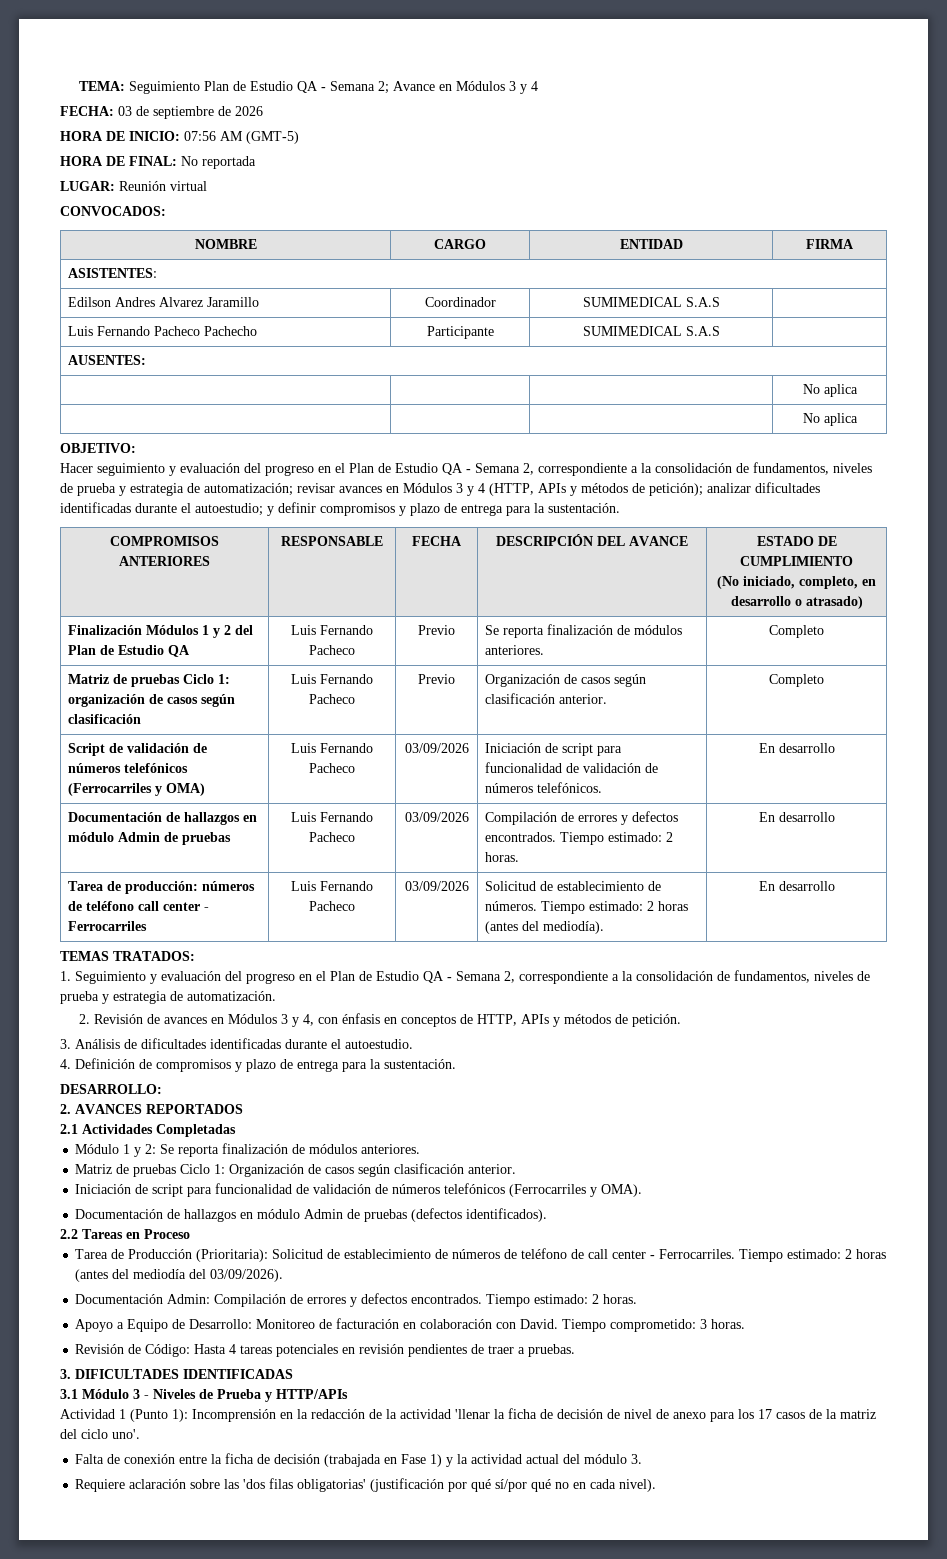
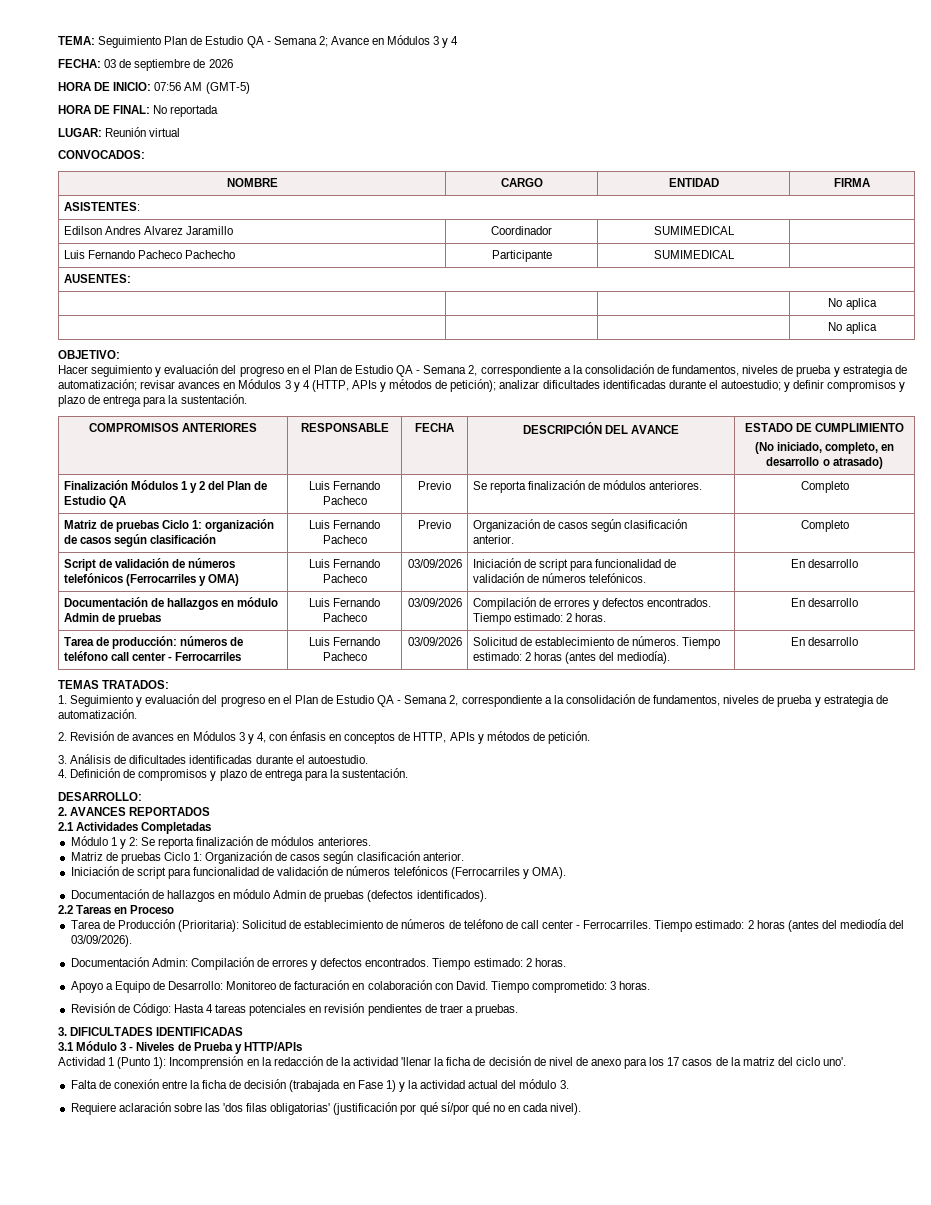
- Edilson Andres Alvarez Jaramillo | Coordinador | SUMIMEDICAL S.A.S |
+ Edilson Andres Alvarez Jaramillo | Coordinador | SUMIMEDICAL |
- Luis Fernando Pacheco Pachecho | Participante | SUMIMEDICAL S.A.S |
+ Luis Fernando Pacheco Pachecho | Participante | SUMIMEDICAL |

